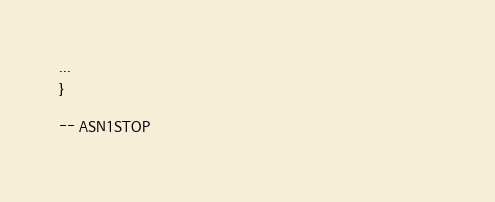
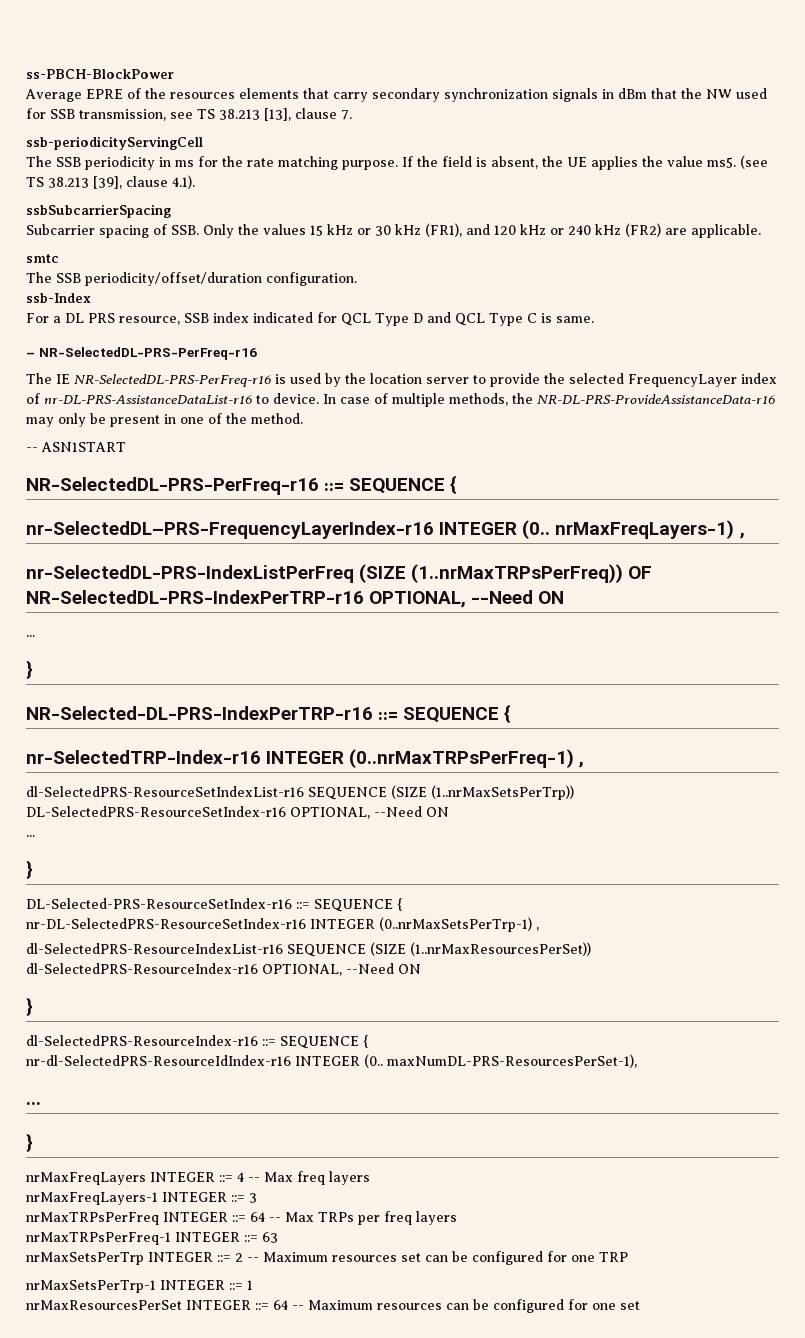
+ ss-PBCH-BlockPower
+ Average EPRE of the resources elements that carry secondary synchronization signals in dBm that the NW used for SSB transmission, see TS 38.213 [13], clause 7.
+ ssb-periodicityServingCell
+ The SSB periodicity in ms for the rate matching purpose. If the field is absent, the UE applies the value ms5. (see TS 38.213 [39], clause 4.1).
+ ssbSubcarrierSpacing
+ Subcarrier spacing of SSB. Only the values 15 kHz or 30 kHz (FR1), and 120 kHz or 240 kHz (FR2) are applicable.
+ smtc
+ The SSB periodicity/offset/duration configuration.
+ ssb-Index
+ For a DL PRS resource, SSB index indicated for QCL Type D and QCL Type C is same.
+ – NR-SelectedDL-PRS-PerFreq-r16
+ The IE NR-SelectedDL-PRS-PerFreq-r16 is used by the location server to provide the selected FrequencyLayer index of nr-DL-PRS-AssistanceDataList-r16 to device. In case of multiple methods, the NR-DL-PRS-ProvideAssistanceData-r16 may only be present in one of the method.
+ -- ASN1START
+ NR-SelectedDL-PRS-PerFreq-r16 ::= SEQUENCE {
+ nr-SelectedDL–PRS-FrequencyLayerIndex-r16 INTEGER (0.. nrMaxFreqLayers-1) ,
+ nr-SelectedDL-PRS-IndexListPerFreq (SIZE (1..nrMaxTRPsPerFreq)) OF NR-SelectedDL-PRS-IndexPerTRP-r16 OPTIONAL, --Need ON
  ...
  }
- -- ASN1STOP
+ NR-Selected-DL-PRS-IndexPerTRP-r16 ::= SEQUENCE {
+ nr-SelectedTRP-Index-r16 INTEGER (0..nrMaxTRPsPerFreq-1) ,
+ dl-SelectedPRS-ResourceSetIndexList-r16 SEQUENCE (SIZE (1..nrMaxSetsPerTrp)) DL-SelectedPRS-ResourceSetIndex-r16 OPTIONAL, --Need ON
+ ...
+ }
+ DL-Selected-PRS-ResourceSetIndex-r16 ::= SEQUENCE {
+ nr-DL-SelectedPRS-ResourceSetIndex-r16 INTEGER (0..nrMaxSetsPerTrp-1) ,
+ dl-SelectedPRS-ResourceIndexList-r16 SEQUENCE (SIZE (1..nrMaxResourcesPerSet)) dl-SelectedPRS-ResourceIndex-r16 OPTIONAL, --Need ON
+ }
+ dl-SelectedPRS-ResourceIndex-r16 ::= SEQUENCE {
+ nr-dl-SelectedPRS-ResourceIdIndex-r16 INTEGER (0.. maxNumDL-PRS-ResourcesPerSet-1),
+ ...
+ }
+ nrMaxFreqLayers INTEGER ::= 4 -- Max freq layers
+ nrMaxFreqLayers-1 INTEGER ::= 3
+ nrMaxTRPsPerFreq INTEGER ::= 64 -- Max TRPs per freq layers
+ nrMaxTRPsPerFreq-1 INTEGER ::= 63
+ nrMaxSetsPerTrp INTEGER ::= 2 -- Maximum resources set can be configured for one TRP
+ nrMaxSetsPerTrp-1 INTEGER ::= 1
+ nrMaxResourcesPerSet INTEGER ::= 64 -- Maximum resources can be configured for one set

